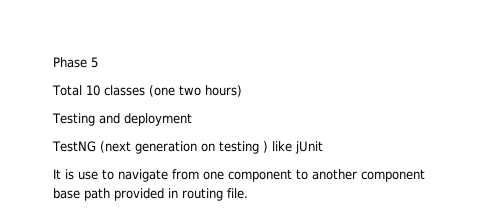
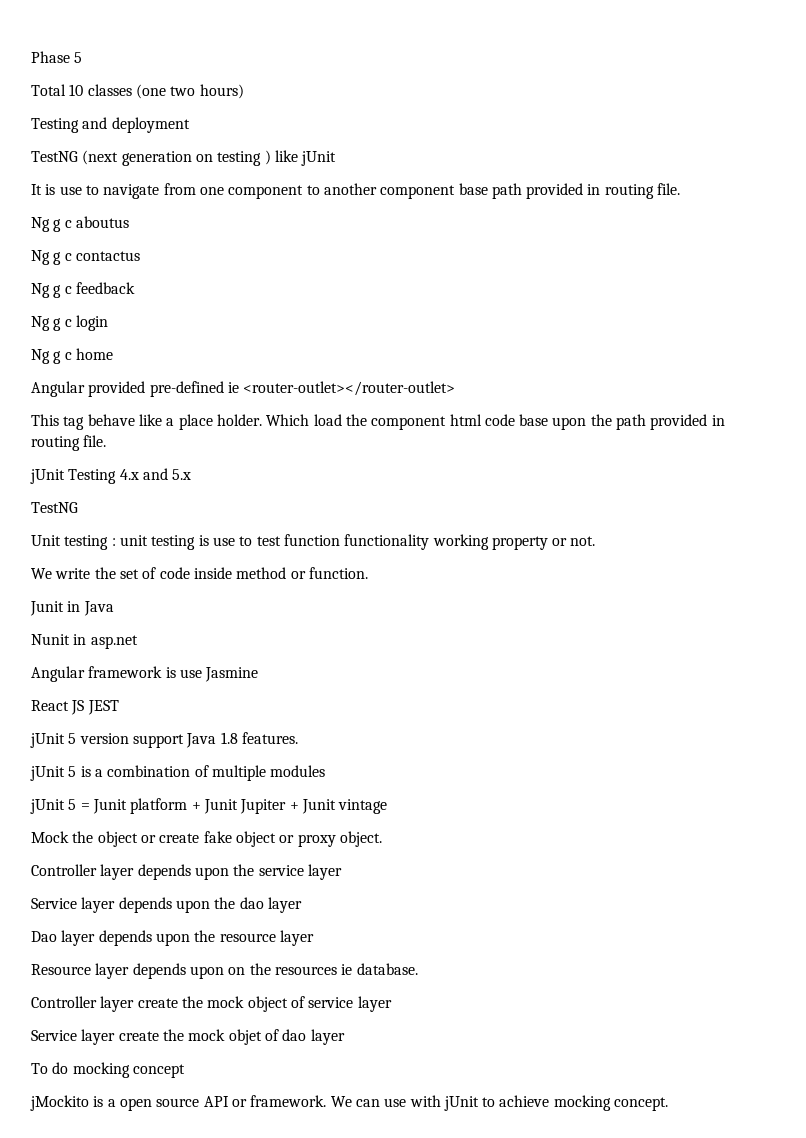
+ Ng g c aboutus
+ Ng g c contactus
+ Ng g c feedback
+ Ng g c login
+ Ng g c home
+ Angular provided pre-defined ie <router-outlet></router-outlet>
+ This tag behave like a place holder. Which load the component html code base upon the path provided in routing file.
+ jUnit Testing 4.x and 5.x
+ TestNG
+ Unit testing : unit testing is use to test function functionality working property or not.
+ We write the set of code inside method or function.
+ Junit in Java
+ Nunit in asp.net
+ Angular framework is use Jasmine
+ React JS JEST
+ jUnit 5 version support Java 1.8 features.
+ jUnit 5 is a combination of multiple modules
+ jUnit 5 = Junit platform + Junit Jupiter + Junit vintage
+ Mock the object or create fake object or proxy object.
+ Controller layer depends upon the service layer
+ Service layer depends upon the dao layer
+ Dao layer depends upon the resource layer
+ Resource layer depends upon on the resources ie database.
+ Controller layer create the mock object of service layer
+ Service layer create the mock objet of dao layer
+ To do mocking concept
+ jMockito is a open source API or framework. We can use with jUnit to achieve mocking concept.

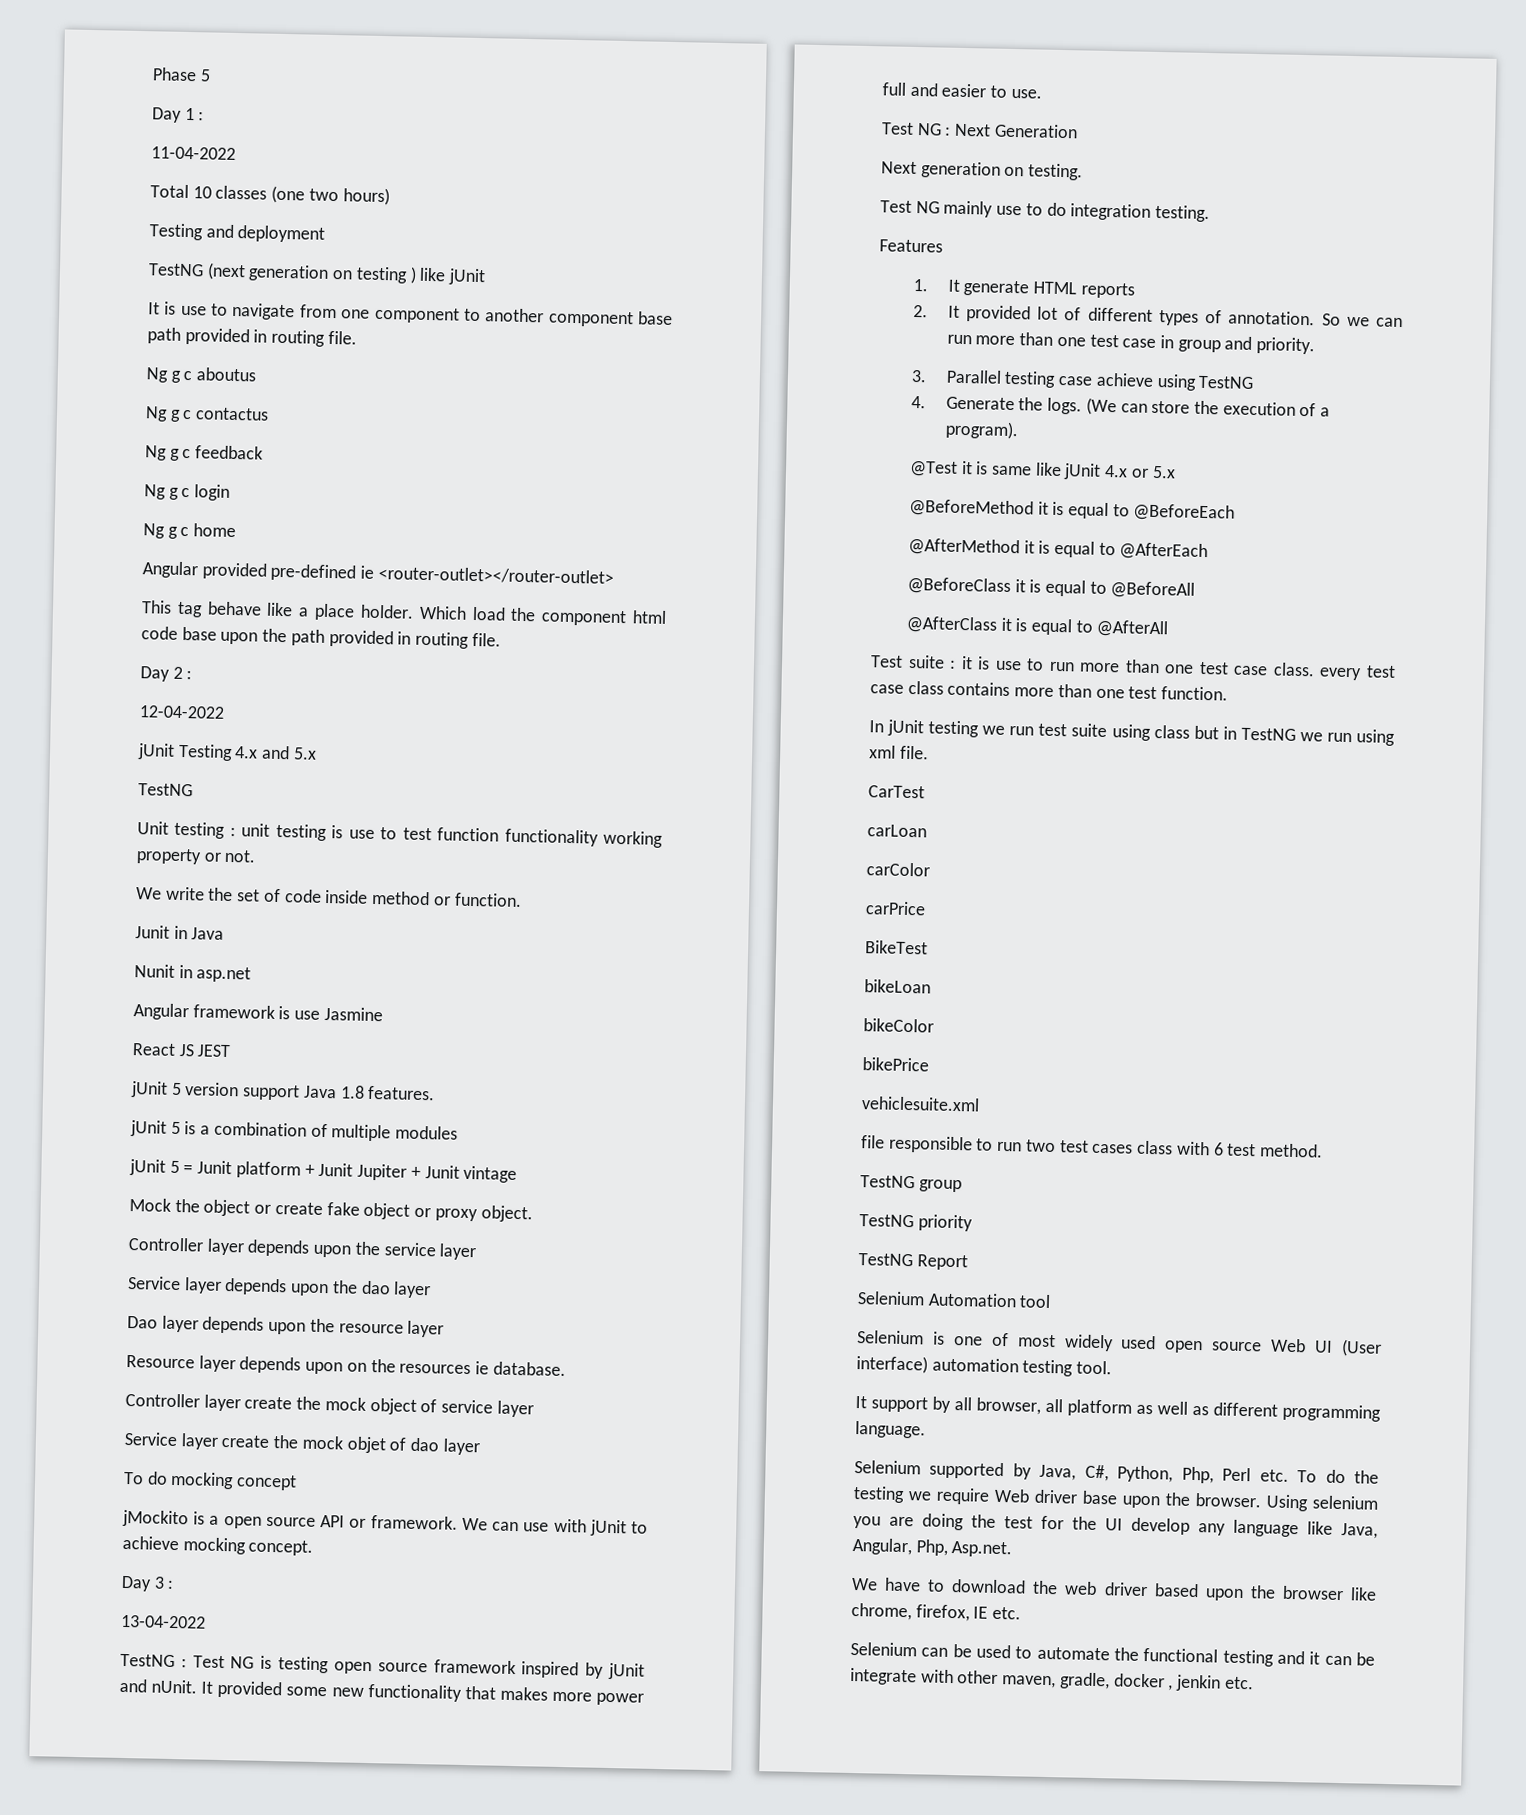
+ Day 1 :
+ 11-04-2022
+ Day 2 :
+ 12-04-2022
+ Day 3 :
+ 13-04-2022
+ TestNG : Test NG is testing open source framework inspired by jUnit and nUnit. It provided some new functionality that makes more power full and easier to use.
+ Test NG : Next Generation
+ Next generation on testing.
+ Test NG mainly use to do integration testing.
+ Features
+ 1. It generate HTML reports
+ 2. It provided lot of different types of annotation. So we can run more than one test case in group and priority.
+ 3. Parallel testing case achieve using TestNG
+ 4. Generate the logs. (We can store the execution of a program).
+ @Test it is same like jUnit 4.x or 5.x
+ @BeforeMethod it is equal to @BeforeEach
+ @AfterMethod it is equal to @AfterEach
+ @BeforeClass it is equal to @BeforeAll
+ @AfterClass it is equal to @AfterAll
+ Test suite : it is use to run more than one test case class. every test case class contains more than one test function.
+ In jUnit testing we run test suite using class but in TestNG we run using xml file.
+ CarTest
+ carLoan
+ carColor
+ carPrice
+ BikeTest
+ bikeLoan
+ bikeColor
+ bikePrice
+ vehiclesuite.xml
+ file responsible to run two test cases class with 6 test method.
+ TestNG group
+ TestNG priority
+ TestNG Report
+ Selenium Automation tool
+ Selenium is one of most widely used open source Web UI (User interface) automation testing tool.
+ It support by all browser, all platform as well as different programming language.
+ Selenium supported by Java, C#, Python, Php, Perl etc. To do the testing we require Web driver base upon the browser. Using selenium you are doing the test for the UI develop any language like Java, Angular, Php, Asp.net.
+ We have to download the web driver based upon the browser like chrome, firefox, IE etc.
+ Selenium can be used to automate the functional testing and it can be integrate with other maven, gradle, docker , jenkin etc.

